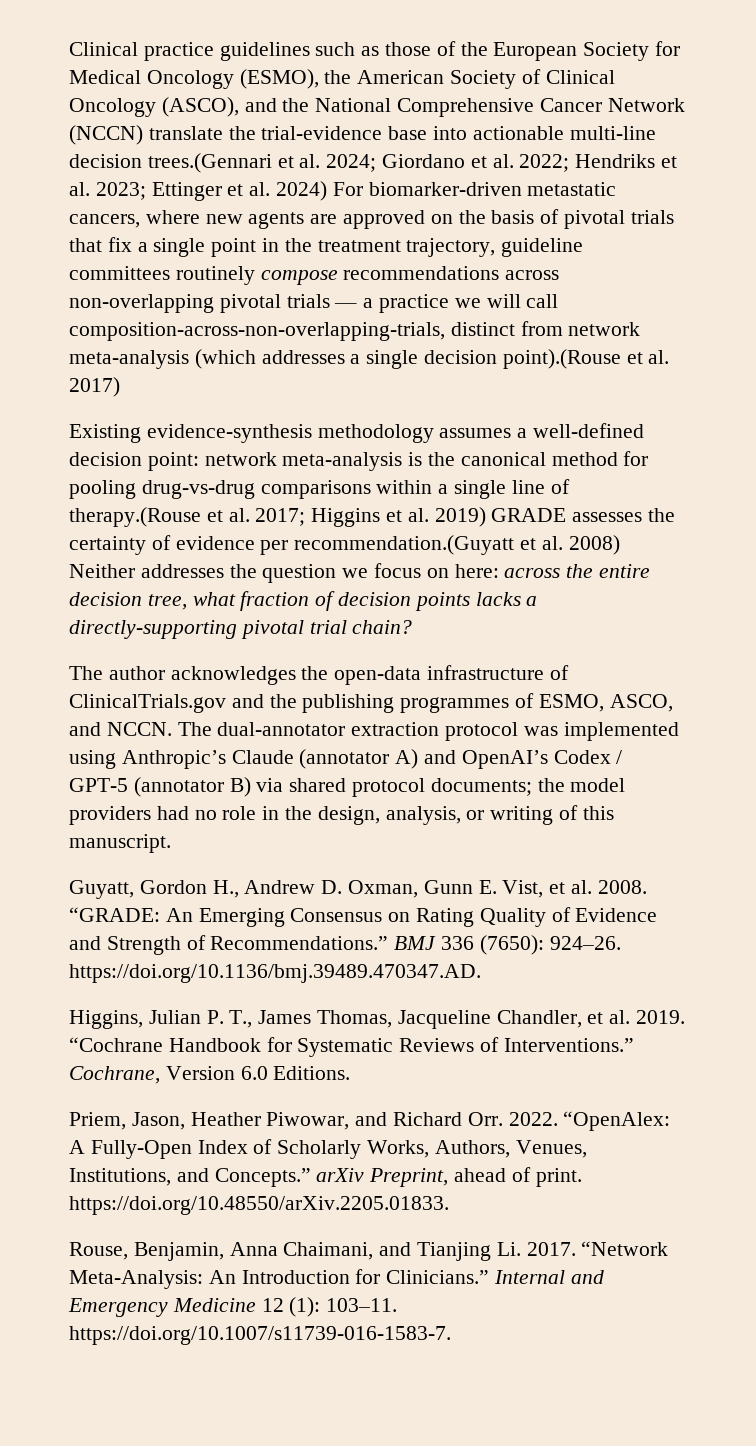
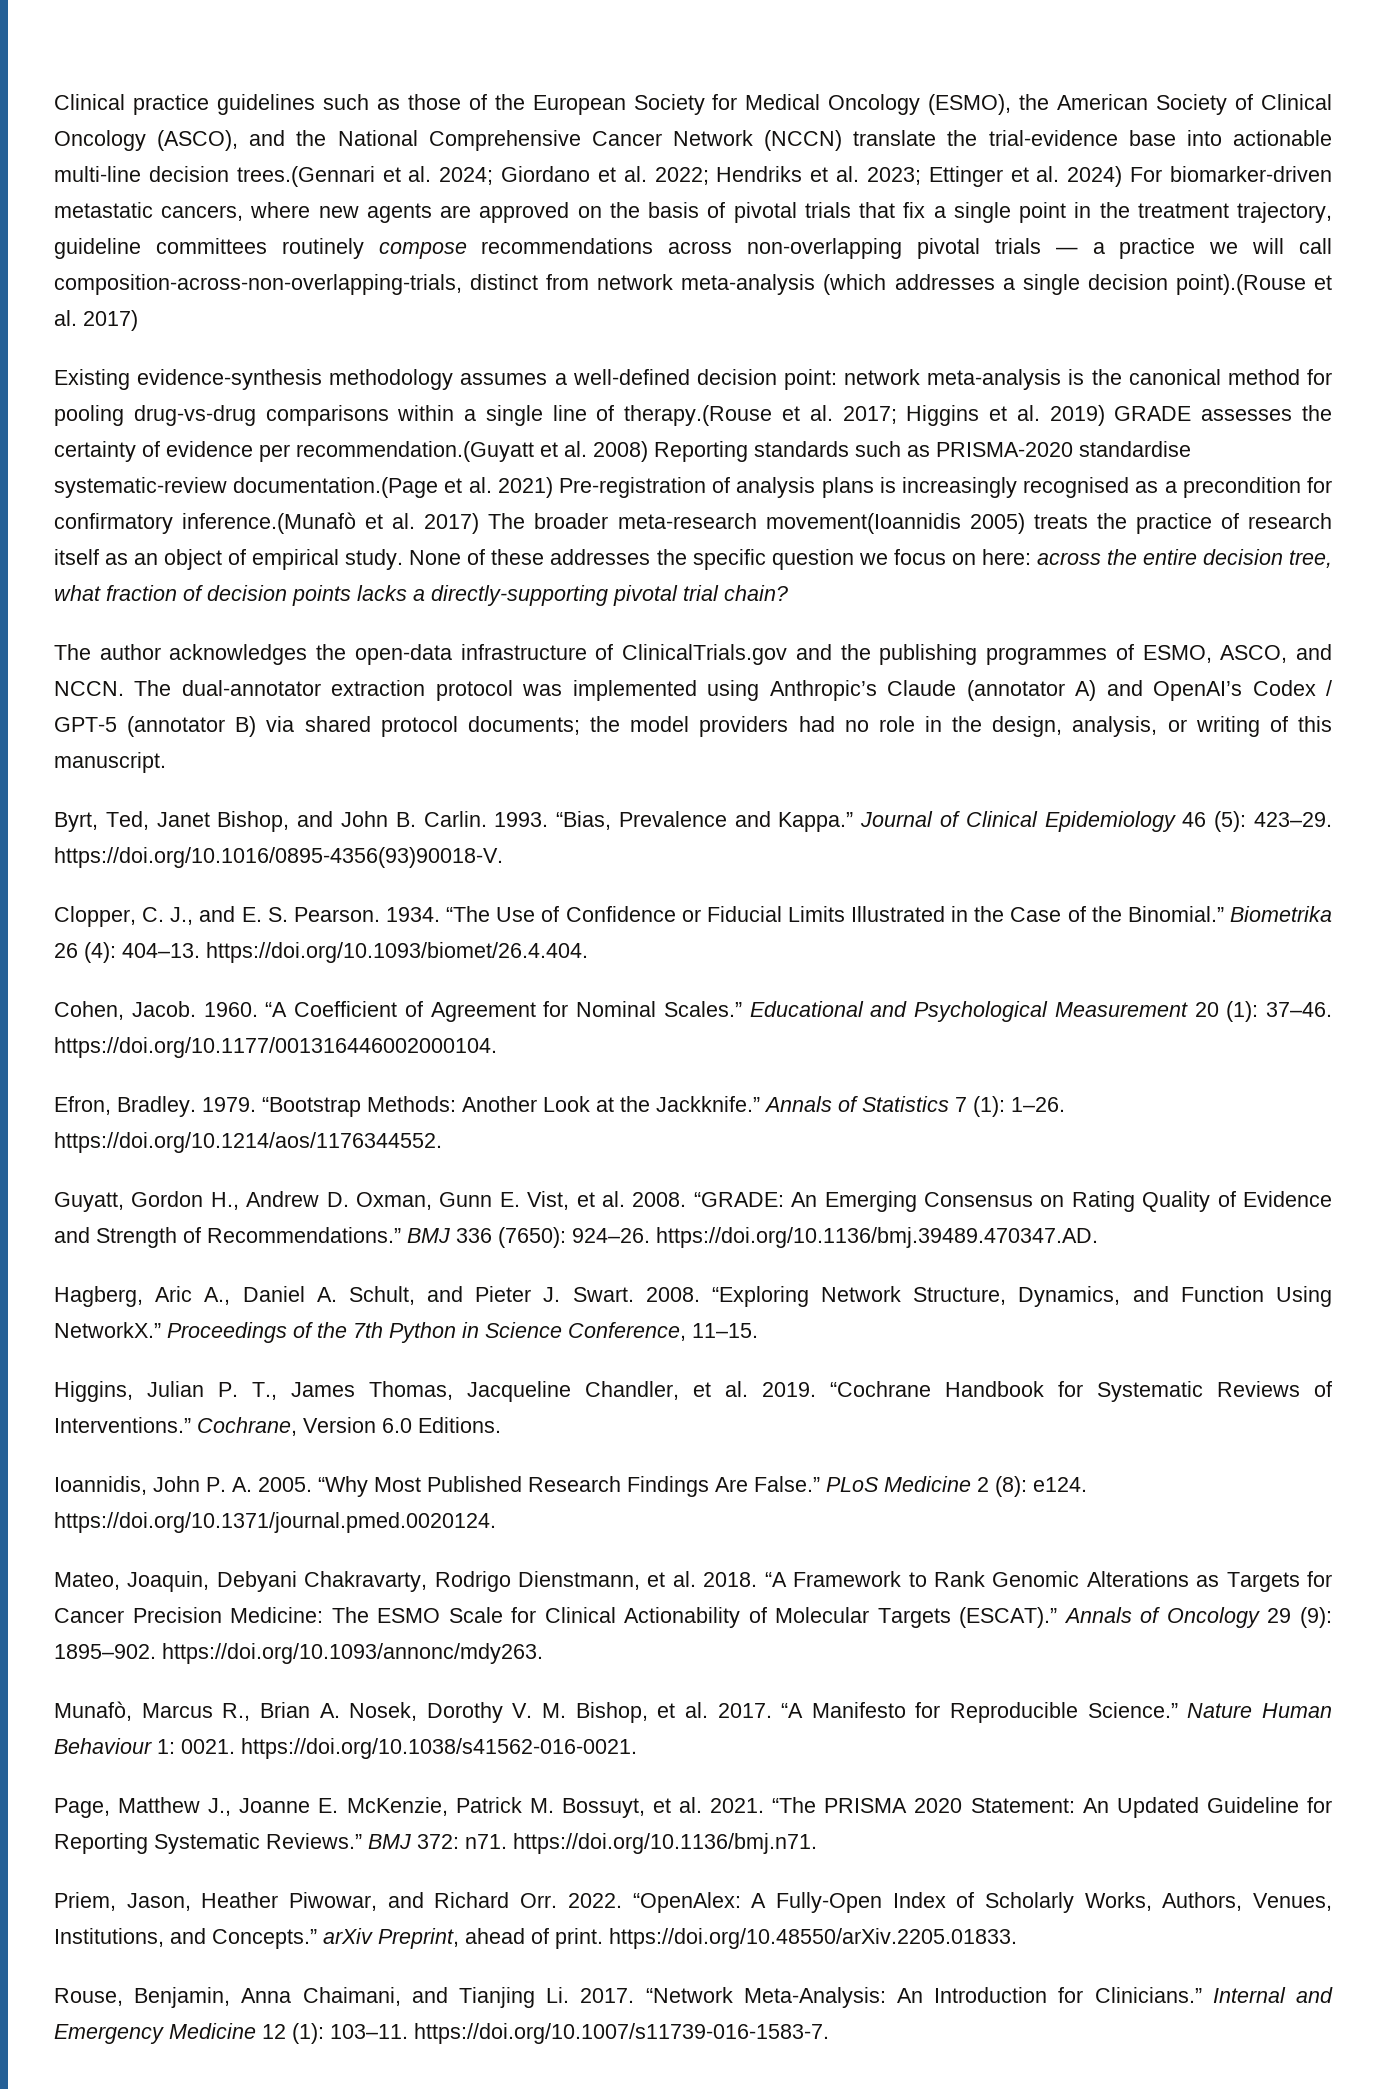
- Higgins et al. 2019) GRADE assesses the certainty of evidence per recommendation.(Guyatt et al. 2008) Neither addresses the question we focus on here:
+ Higgins et al. 2019) GRADE assesses the certainty of evidence per recommendation.(Guyatt et al. 2008) Reporting standards such as PRISMA-2020 standardise systematic-review documentation.(Page et al. 2021) Pre-registration of analysis plans is increasingly recognised as a precondition for confirmatory inference.(Munafò et al. 2017) The broader meta-research movement(Ioannidis 2005) treats the practice of research itself as an object of empirical study. None of these addresses the specific question we focus on here:
+ Byrt, Ted, Janet Bishop, and John B. Carlin. 1993. “Bias, Prevalence and Kappa.” Journal of Clinical Epidemiology 46 (5): 423–29. https://doi.org/10.1016/0895-4356(93)90018-V.
+ Clopper, C. J., and E. S. Pearson. 1934. “The Use of Confidence or Fiducial Limits Illustrated in the Case of the Binomial.” Biometrika 26 (4): 404–13. https://doi.org/10.1093/biomet/26.4.404.
+ Cohen, Jacob. 1960. “A Coefficient of Agreement for Nominal Scales.” Educational and Psychological Measurement 20 (1): 37–46. https://doi.org/10.1177/001316446002000104.
+ Efron, Bradley. 1979. “Bootstrap Methods: Another Look at the Jackknife.” Annals of Statistics 7 (1): 1–26. https://doi.org/10.1214/aos/1176344552.
+ Hagberg, Aric A., Daniel A. Schult, and Pieter J. Swart. 2008. “Exploring Network Structure, Dynamics, and Function Using NetworkX.” Proceedings of the 7th Python in Science Conference, 11–15.
+ Ioannidis, John P. A. 2005. “Why Most Published Research Findings Are False.” PLoS Medicine 2 (8): e124. https://doi.org/10.1371/journal.pmed.0020124.
+ Mateo, Joaquin, Debyani Chakravarty, Rodrigo Dienstmann, et al. 2018. “A Framework to Rank Genomic Alterations as Targets for Cancer Precision Medicine: The ESMO Scale for Clinical Actionability of Molecular Targets (ESCAT).” Annals of Oncology 29 (9): 1895–902. https://doi.org/10.1093/annonc/mdy263.
+ Munafò, Marcus R., Brian A. Nosek, Dorothy V. M. Bishop, et al. 2017. “A Manifesto for Reproducible Science.” Nature Human Behaviour 1: 0021. https://doi.org/10.1038/s41562-016-0021.
+ Page, Matthew J., Joanne E. McKenzie, Patrick M. Bossuyt, et al. 2021. “The PRISMA 2020 Statement: An Updated Guideline for Reporting Systematic Reviews.” BMJ 372: n71. https://doi.org/10.1136/bmj.n71.

